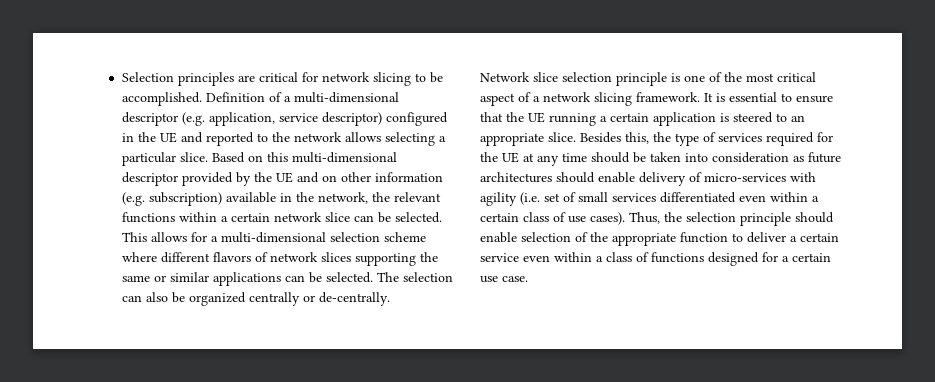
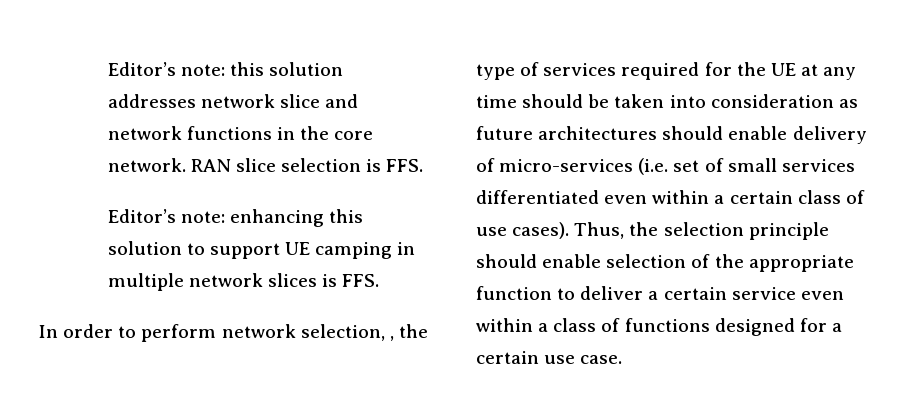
- Selection principles are critical for network slicing to be accomplished. Definition of a multi-dimensional descriptor (e.g. application, service descriptor) configured in the UE and reported to the network allows selecting a particular slice. Based on this multi-dimensional descriptor provided by the UE and on other information (e.g. subscription) available in the network, the relevant functions within a certain network slice can be selected. This allows for a multi-dimensional selection scheme where different flavors of network slices supporting the same or similar applications can be selected. The selection can also be organized centrally or de-centrally.
- Network slice selection principle is one of the most critical aspect of a network slicing framework. It is essential to ensure that the UE running a certain application is steered to an appropriate slice. Besides this, the type of services required for the UE at any time should be taken into consideration as future architectures should enable delivery of micro-services with agility (i.e. set of small services differentiated even within a certain class of use cases).
+ Editor’s note: this solution addresses network slice and network functions in the core network. RAN slice selection is FFS.
+ Editor’s note: enhancing this solution to support UE camping in multiple network slices is FFS.
+ In order to perform network selection, , the type of services required for the UE at any time should be taken into consideration as future architectures should enable delivery of micro-services (i.e. set of small services differentiated even within a certain class of use cases).

